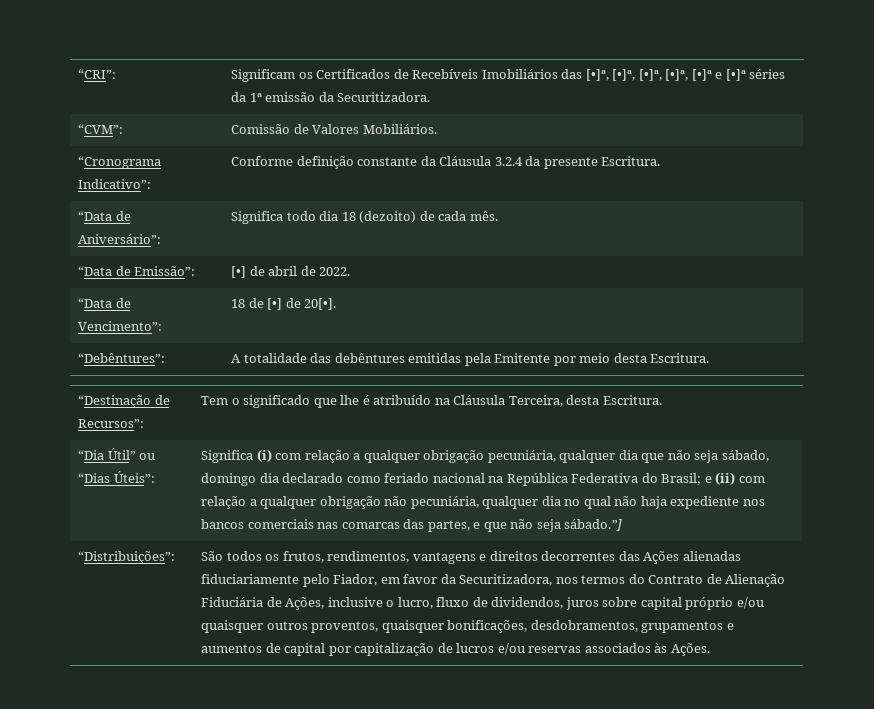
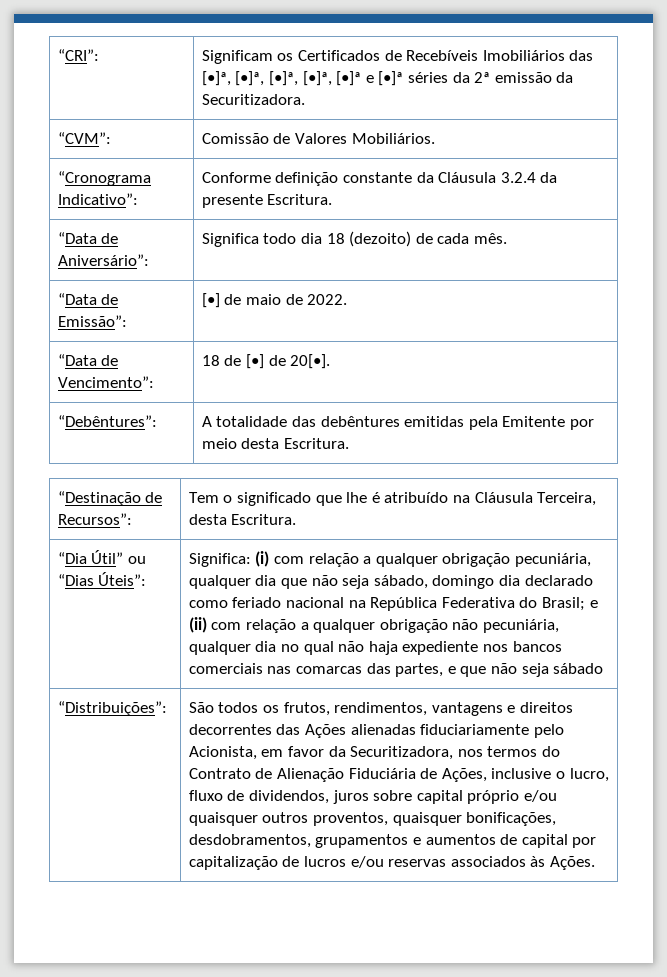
- “CRI”: | Significam os Certificados de Recebíveis Imobiliários das [•]ª, [•]ª, [•]ª, [•]ª, [•]ª e [•]ª séries da 1ª emissão da Securitizadora.
+ “CRI”: | Significam os Certificados de Recebíveis Imobiliários das [•]ª, [•]ª, [•]ª, [•]ª, [•]ª e [•]ª séries da 2ª emissão da Securitizadora.
- “Data de Emissão”: | [•] de abril de 2022.
+ “Data de Emissão”: | [•] de maio de 2022.
- Significa (i) com relação a qualquer obrigação pecuniária, qualquer dia que não seja sábado, domingo dia declarado como feriado nacional na República Federativa do Brasil; e (ii) com relação a qualquer obrigação não pecuniária, qualquer dia no qual não haja expediente nos bancos comerciais nas comarcas das partes, e que não seja sábado.”]
+ Significa: (i) com relação a qualquer obrigação pecuniária, qualquer dia que não seja sábado, domingo dia declarado como feriado nacional na República Federativa do Brasil; e (ii) com relação a qualquer obrigação não pecuniária, qualquer dia no qual não haja expediente nos bancos comerciais nas comarcas das partes, e que não seja sábado
- São todos os frutos, rendimentos, vantagens e direitos decorrentes das Ações alienadas fiduciariamente pelo Fiador, em favor da Securitizadora, nos termos do Contrato de Alienação Fiduciária de Ações, inclusive o lucro, fluxo de dividendos, juros sobre capital próprio e/ou quaisquer outros proventos, quaisquer bonificações, desdobramentos, grupamentos e aumentos de capital por capitalização de lucros e/ou reservas associados às Ações.
+ São todos os frutos, rendimentos, vantagens e direitos decorrentes das Ações alienadas fiduciariamente pelo Acionista, em favor da Securitizadora, nos termos do Contrato de Alienação Fiduciária de Ações, inclusive o lucro, fluxo de dividendos, juros sobre capital próprio e/ou quaisquer outros proventos, quaisquer bonificações, desdobramentos, grupamentos e aumentos de capital por capitalização de lucros e/ou reservas associados às Ações.

